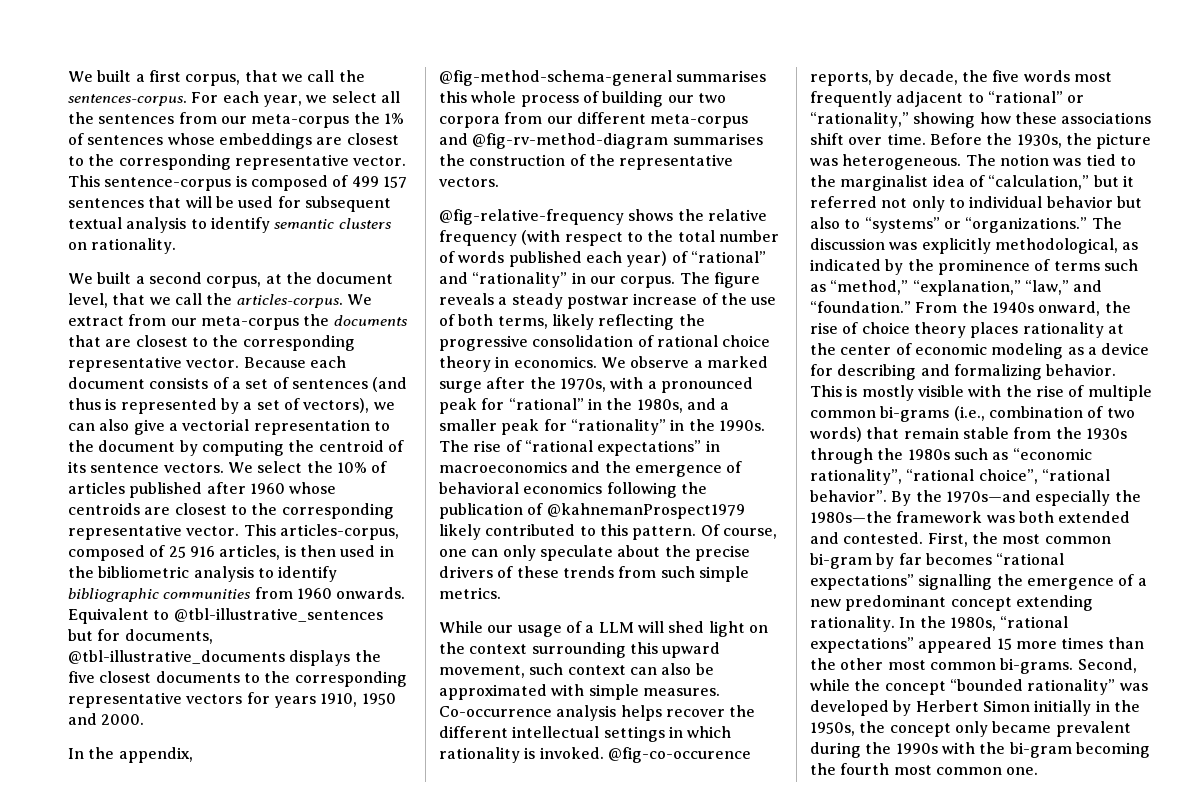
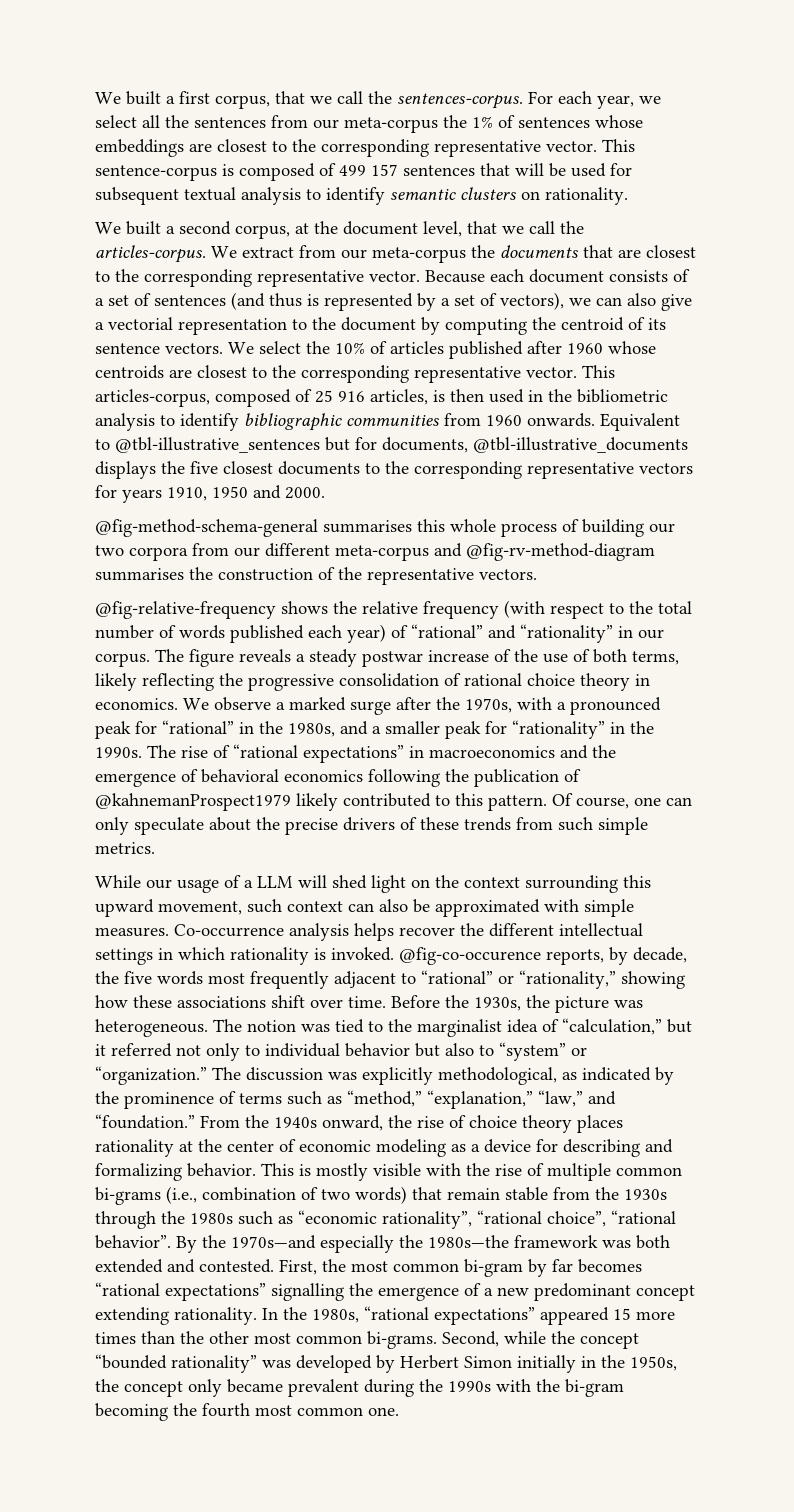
- In the appendix, @fig-method-schema-general summarises this whole process of building our two corpora from our different meta-corpus and @fig-rv-method-diagram summarises the construction of the representative vectors.
+ @fig-method-schema-general summarises this whole process of building our two corpora from our different meta-corpus and @fig-rv-method-diagram summarises the construction of the representative vectors.
- The notion was tied to the marginalist idea of “calculation,” but it referred not only to individual behavior but also to “systems” or “organizations.”
+ The notion was tied to the marginalist idea of “calculation,” but it referred not only to individual behavior but also to “system” or “organization.”

